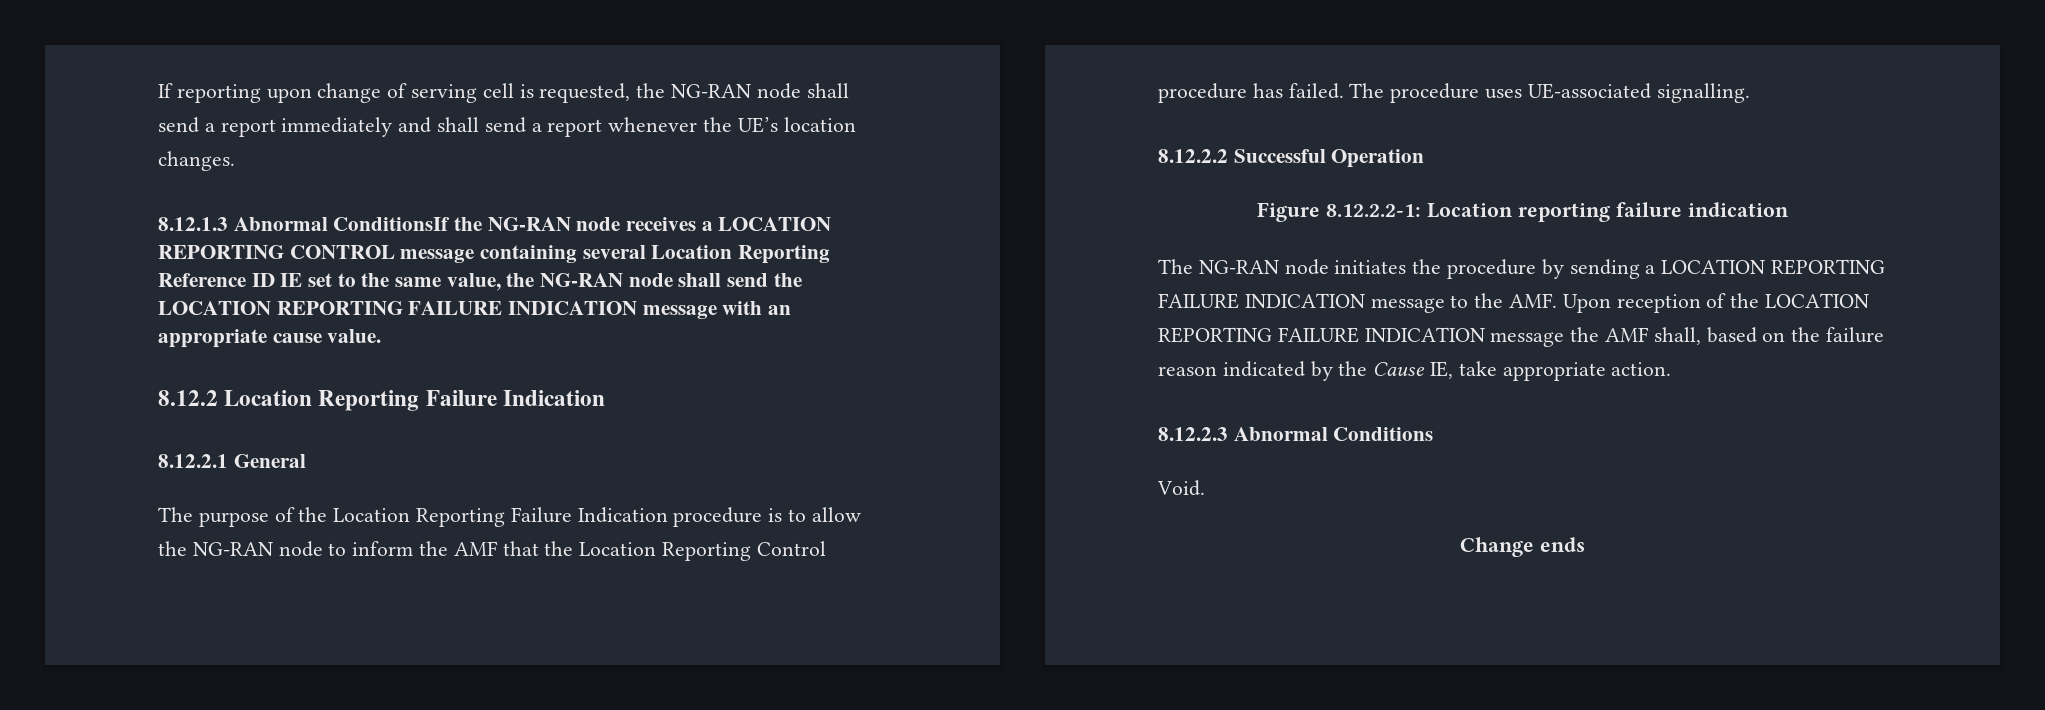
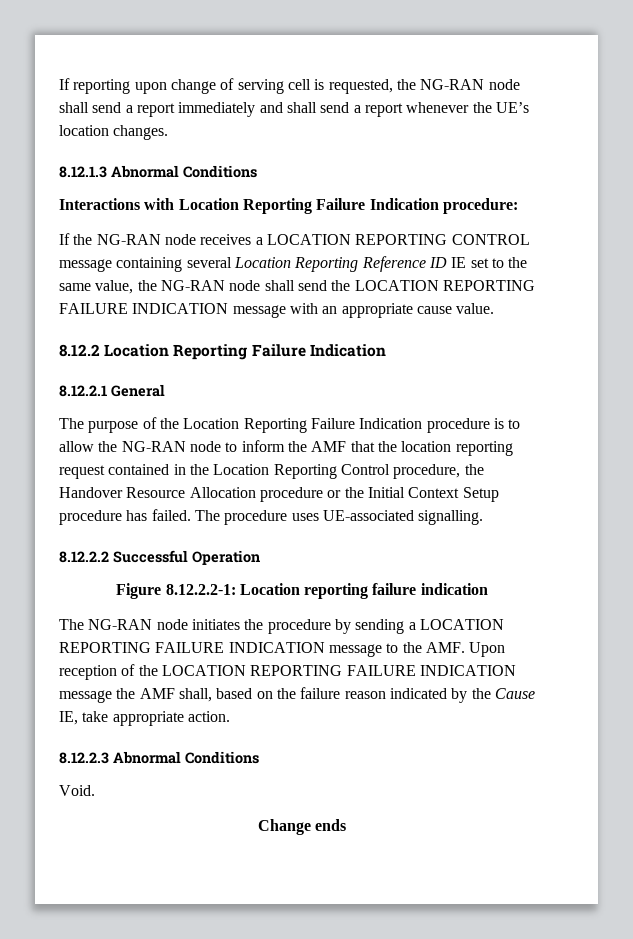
- 8.12.1.3 Abnormal ConditionsIf the NG-RAN node receives a LOCATION REPORTING CONTROL message containing several Location Reporting Reference ID IE set to the same value, the NG-RAN node shall send the LOCATION REPORTING FAILURE INDICATION message with an appropriate cause value.
+ 8.12.1.3 Abnormal Conditions
+ Interactions with Location Reporting Failure Indication procedure:
+ If the NG-RAN node receives a LOCATION REPORTING CONTROL message containing several Location Reporting Reference ID IE set to the same value, the NG-RAN node shall send the LOCATION REPORTING FAILURE INDICATION message with an appropriate cause value.
- The purpose of the Location Reporting Failure Indication procedure is to allow the NG-RAN node to inform the AMF that the Location Reporting Control procedure has failed.
+ The purpose of the Location Reporting Failure Indication procedure is to allow the NG-RAN node to inform the AMF that the location reporting request contained in the Location Reporting Control procedure, the Handover Resource Allocation procedure or the Initial Context Setup procedure has failed.

